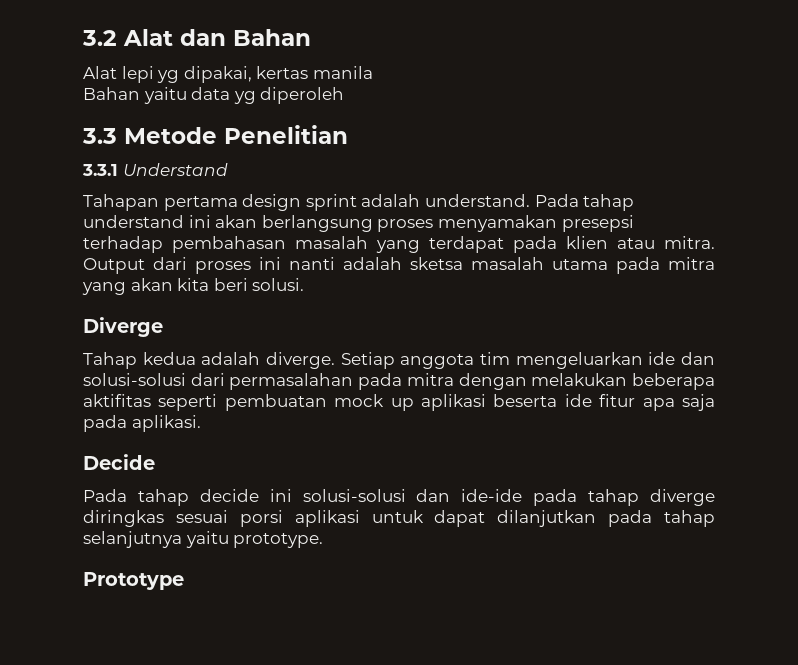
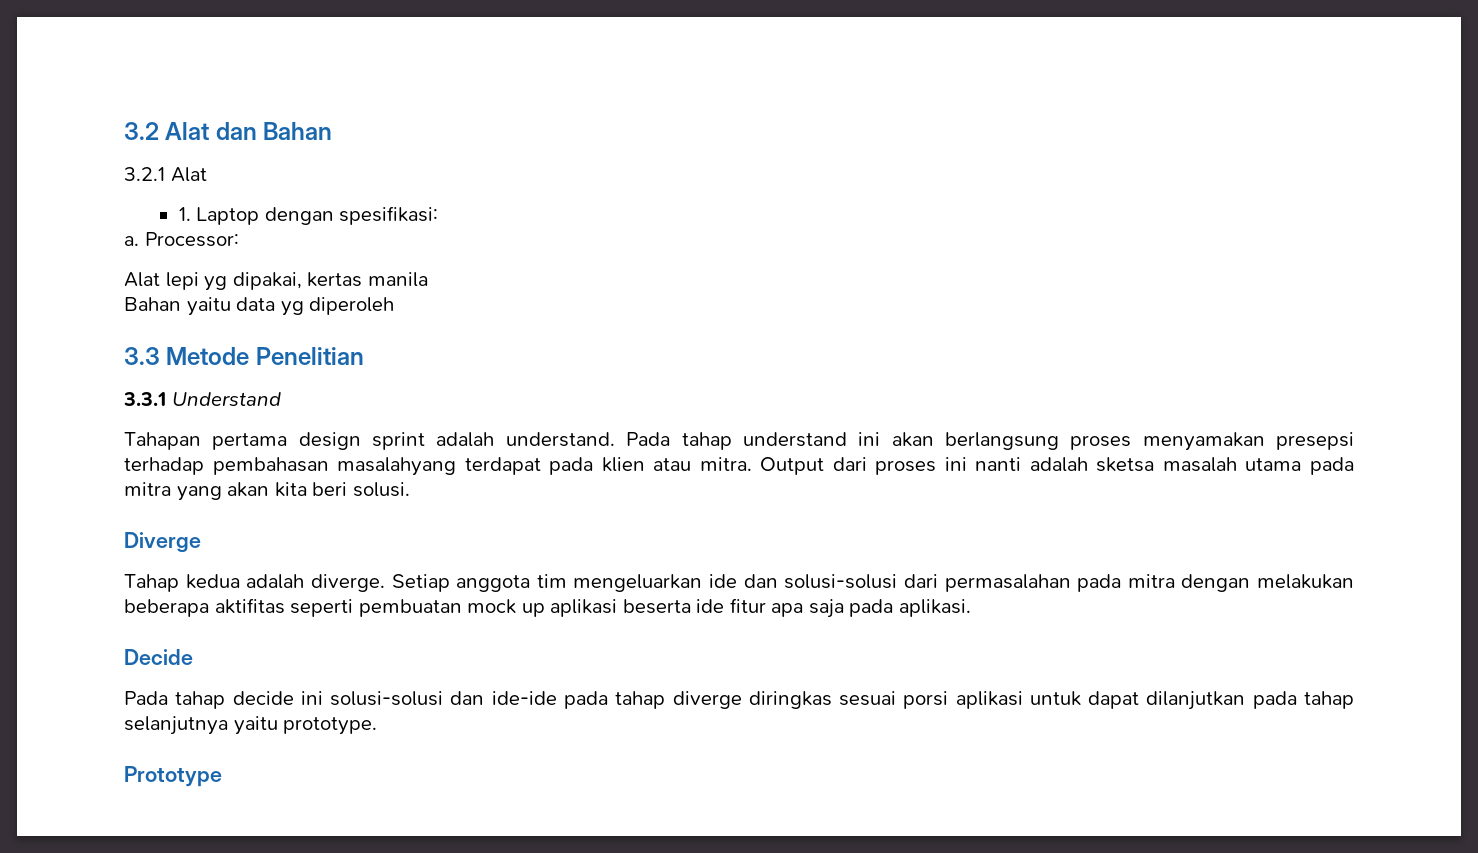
+ 3.2.1 Alat
+ 1. Laptop dengan spesifikasi:
+ a. Processor:
- Pada tahap understand ini akan berlangsung proses menyamakan presepsi terhadap pembahasan masalah yang terdapat pada klien atau mitra.
+ Pada tahap understand ini akan berlangsung proses menyamakan presepsi terhadap pembahasan masalahyang terdapat pada klien atau mitra.

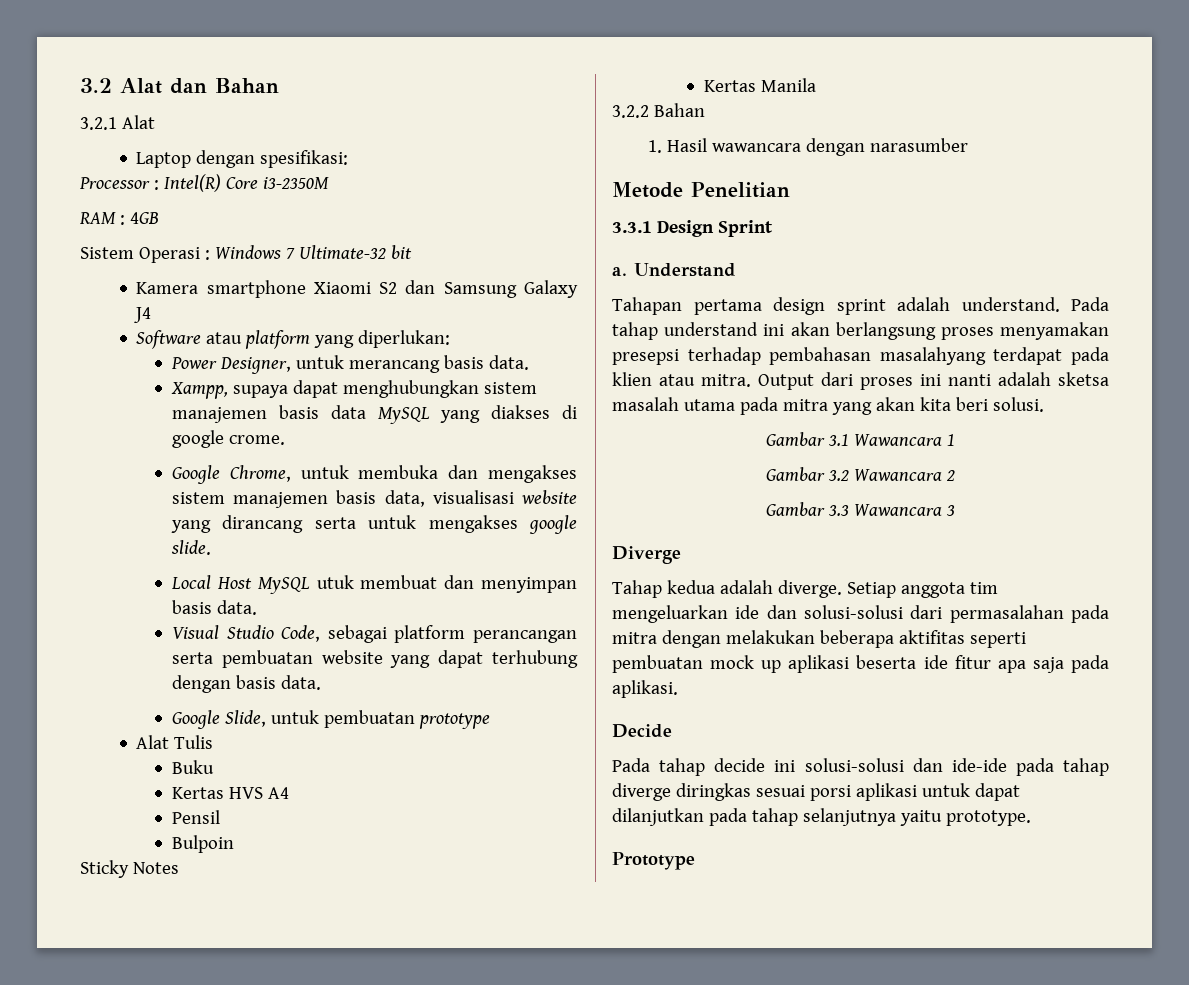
- 1. Laptop dengan spesifikasi:
+ Laptop dengan spesifikasi:
- a. Processor:
- Alat lepi yg dipakai, kertas manila
- Bahan yaitu data yg diperoleh
- 3.3 Metode Penelitian
+ Processor : Intel(R) Core i3-2350M
+ RAM : 4GB
+ Sistem Operasi : Windows 7 Ultimate-32 bit
+ Kamera smartphone Xiaomi S2 dan Samsung Galaxy J4
+ Software atau platform yang diperlukan:
+ Power Designer, untuk merancang basis data.
+ Xampp, supaya dapat menghubungkan sistem manajemen basis data MySQL yang diakses di google crome.
+ Google Chrome, untuk membuka dan mengakses sistem manajemen basis data, visualisasi website yang dirancang serta untuk mengakses google slide.
+ Local Host MySQL utuk membuat dan menyimpan basis data.
+ Visual Studio Code, sebagai platform perancangan serta pembuatan website yang dapat terhubung dengan basis data.
+ Google Slide, untuk pembuatan prototype
+ Alat Tulis
+ Buku
+ Kertas HVS A4
+ Pensil
+ Bulpoin
+ Sticky Notes
+ Kertas Manila
+ 3.2.2 Bahan
+ 1. Hasil wawancara dengan narasumber
+ Metode Penelitian
- 3.3.1 Understand
+ 3.3.1 Design Sprint
+ a. Understand
+ Gambar 3.1 Wawancara 1
+ Gambar 3.2 Wawancara 2
+ Gambar 3.3 Wawancara 3

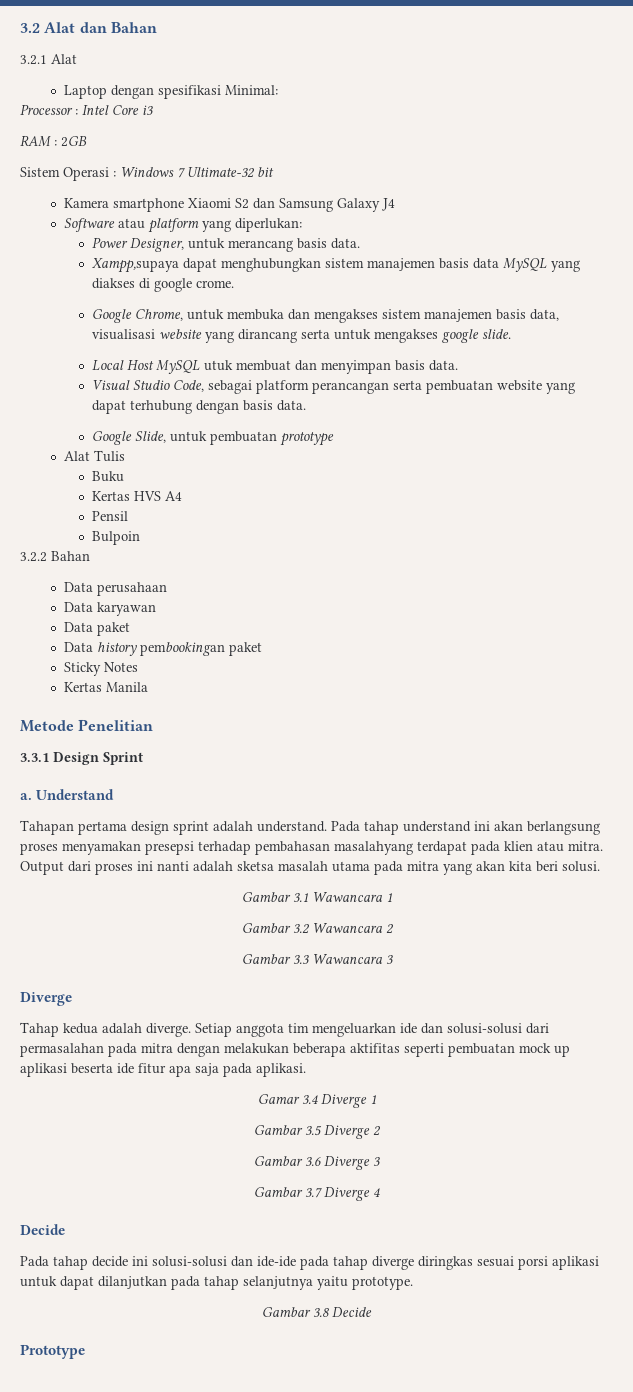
- Laptop dengan spesifikasi:
+ Laptop dengan spesifikasi Minimal:
- Processor : Intel(R) Core i3-2350M
+ Processor : Intel Core i3
- RAM : 4GB
+ RAM : 2GB
- Xampp, supaya dapat menghubungkan sistem manajemen basis data MySQL yang diakses di google crome.
+ Xampp,supaya dapat menghubungkan sistem manajemen basis data MySQL yang diakses di google crome.
+ 3.2.2 Bahan
+ Data perusahaan
+ Data karyawan
+ Data paket
+ Data history pembookingan paket
  Sticky Notes
  Kertas Manila
- 3.2.2 Bahan
- 1. Hasil wawancara dengan narasumber
+ Gamar 3.4 Diverge 1
+ Gambar 3.5 Diverge 2
+ Gambar 3.6 Diverge 3
+ Gambar 3.7 Diverge 4
+ Gambar 3.8 Decide

